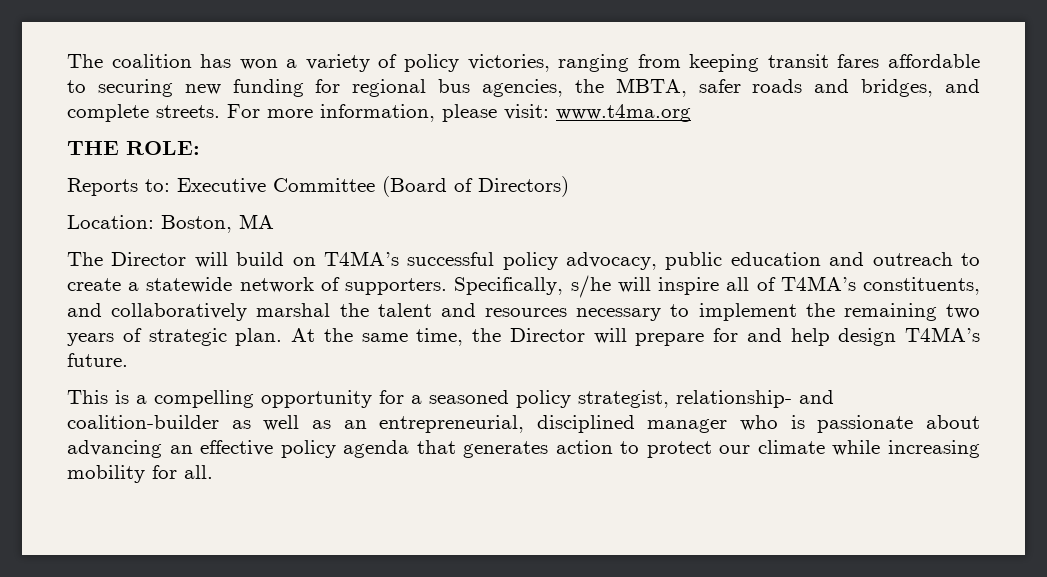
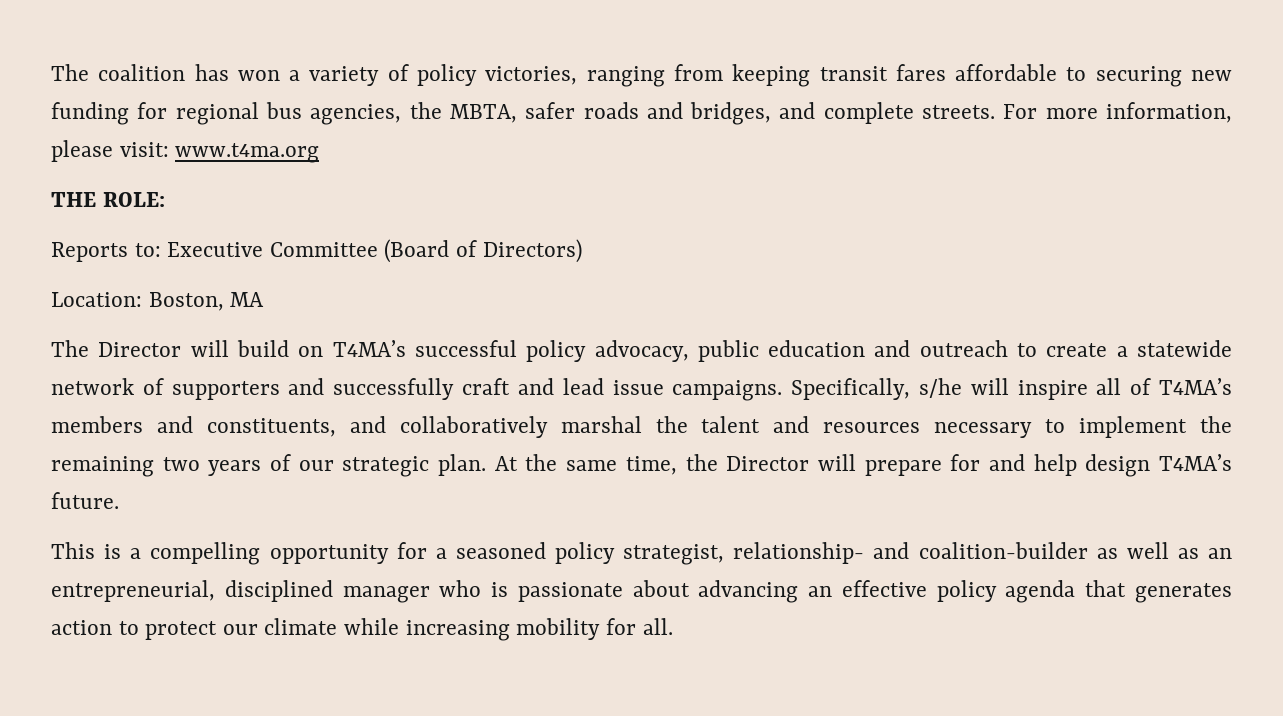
- The Director will build on T4MA’s successful policy advocacy, public education and outreach to create a statewide network of supporters.
+ The Director will build on T4MA’s successful policy advocacy, public education and outreach to create a statewide network of supporters and successfully craft and lead issue campaigns.
- Specifically, s/he will inspire all of T4MA’s constituents, and collaboratively marshal the talent and resources necessary to implement the remaining two years of strategic plan.
+ Specifically, s/he will inspire all of T4MA’s members and constituents, and collaboratively marshal the talent and resources necessary to implement the remaining two years of our strategic plan.

